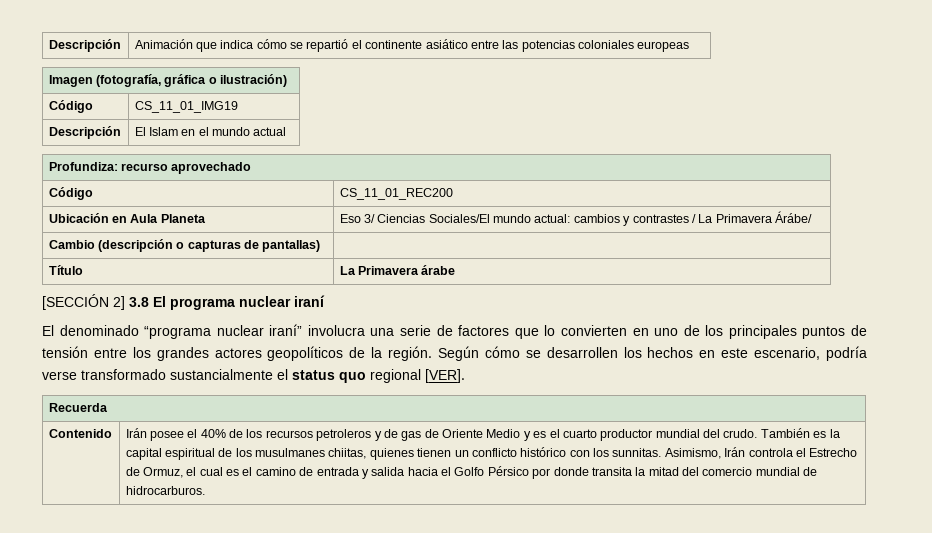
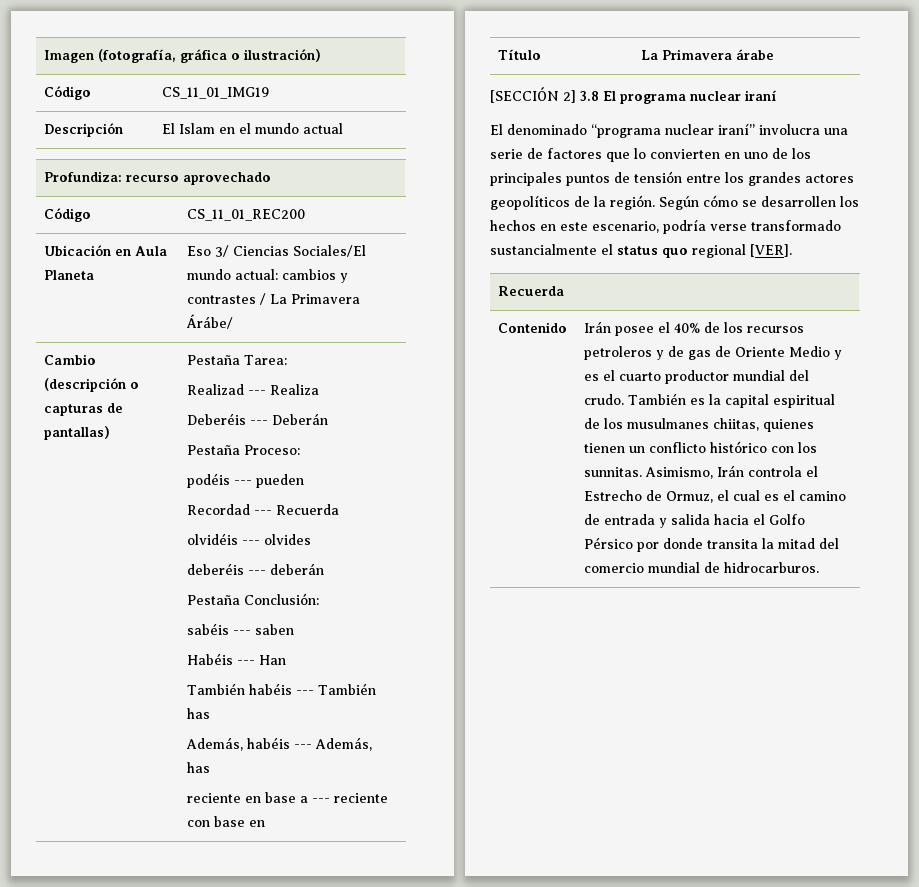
- Descripción | Animación que indica cómo se repartió el continente asiático entre las potencias coloniales europeas
+ Pestaña Tarea:
+ Realizad --- Realiza
+ Deberéis --- Deberán
+ Pestaña Proceso:
+ podéis --- pueden
+ Recordad --- Recuerda
+ olvidéis --- olvides
+ deberéis --- deberán
+ Pestaña Conclusión:
+ sabéis --- saben
+ Habéis --- Han
+ También habéis --- También has
+ Además, habéis --- Además, has
+ reciente en base a --- reciente con base en

